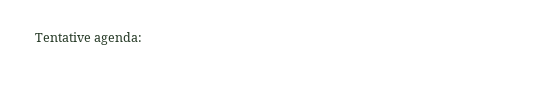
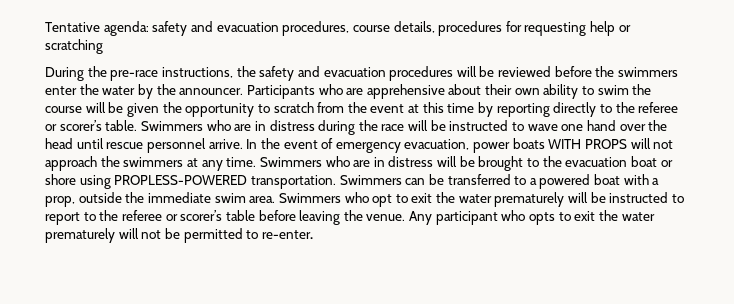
- Tentative agenda:
+ Tentative agenda: safety and evacuation procedures, course details, procedures for requesting help or scratching
+ During the pre-race instructions, the safety and evacuation procedures will be reviewed before the swimmers enter the water by the announcer. Participants who are apprehensive about their own ability to swim the course will be given the opportunity to scratch from the event at this time by reporting directly to the referee or scorer’s table. Swimmers who are in distress during the race will be instructed to wave one hand over the head until rescue personnel arrive. In the event of emergency evacuation, power boats WITH PROPS will not approach the swimmers at any time. Swimmers who are in distress will be brought to the evacuation boat or shore using PROPLESS-POWERED transportation. Swimmers can be transferred to a powered boat with a prop, outside the immediate swim area. Swimmers who opt to exit the water prematurely will be instructed to report to the referee or scorer’s table before leaving the venue. Any participant who opts to exit the water prematurely will not be permitted to re-enter.

